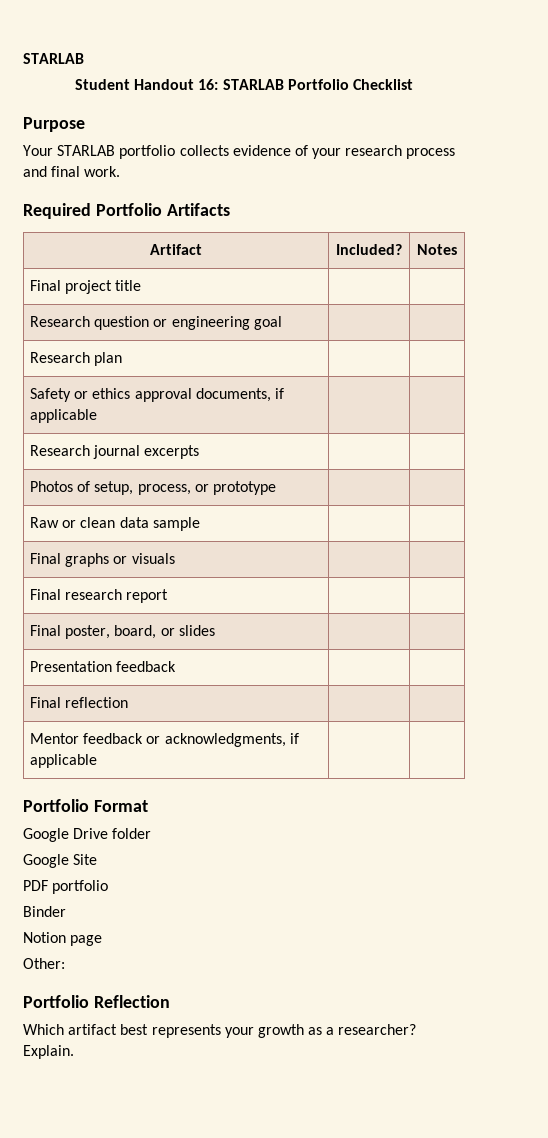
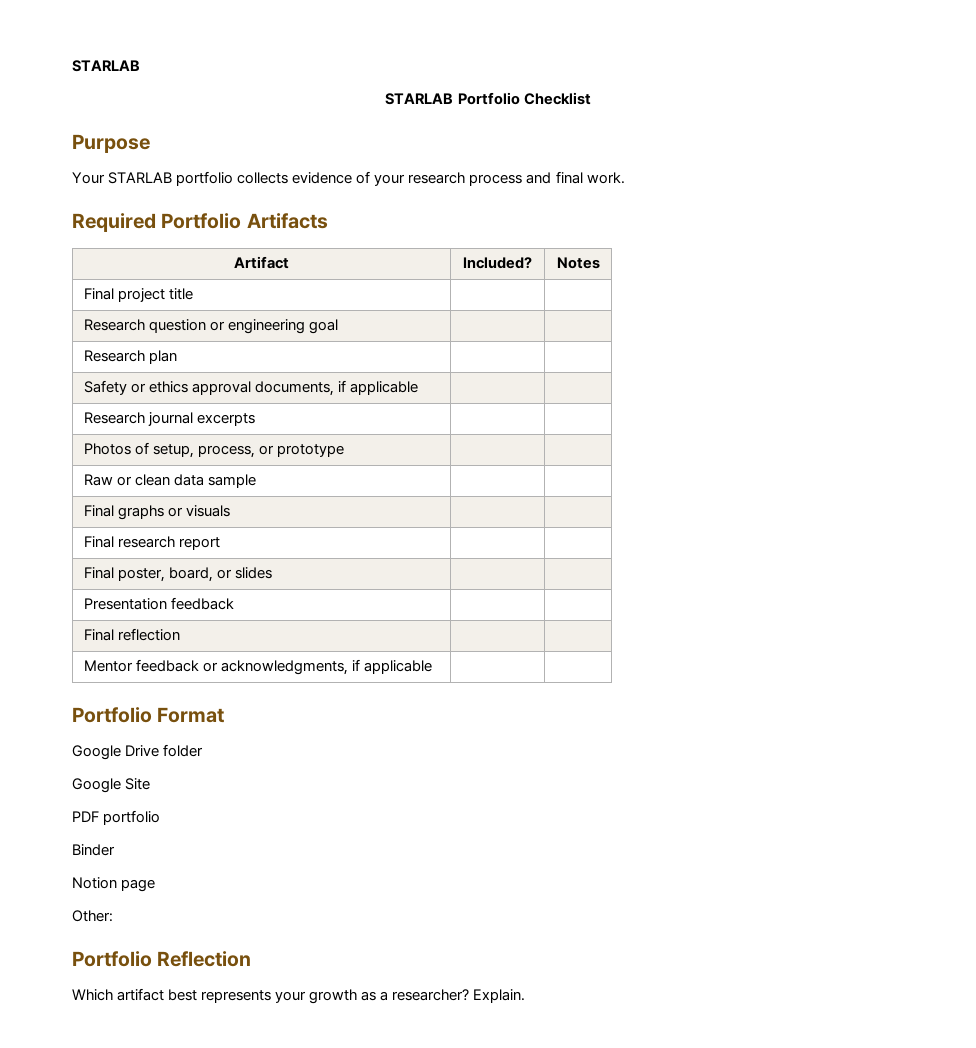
- Student Handout 16: STARLAB Portfolio Checklist
+ STARLAB Portfolio Checklist

